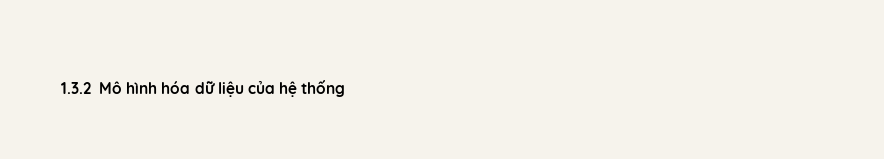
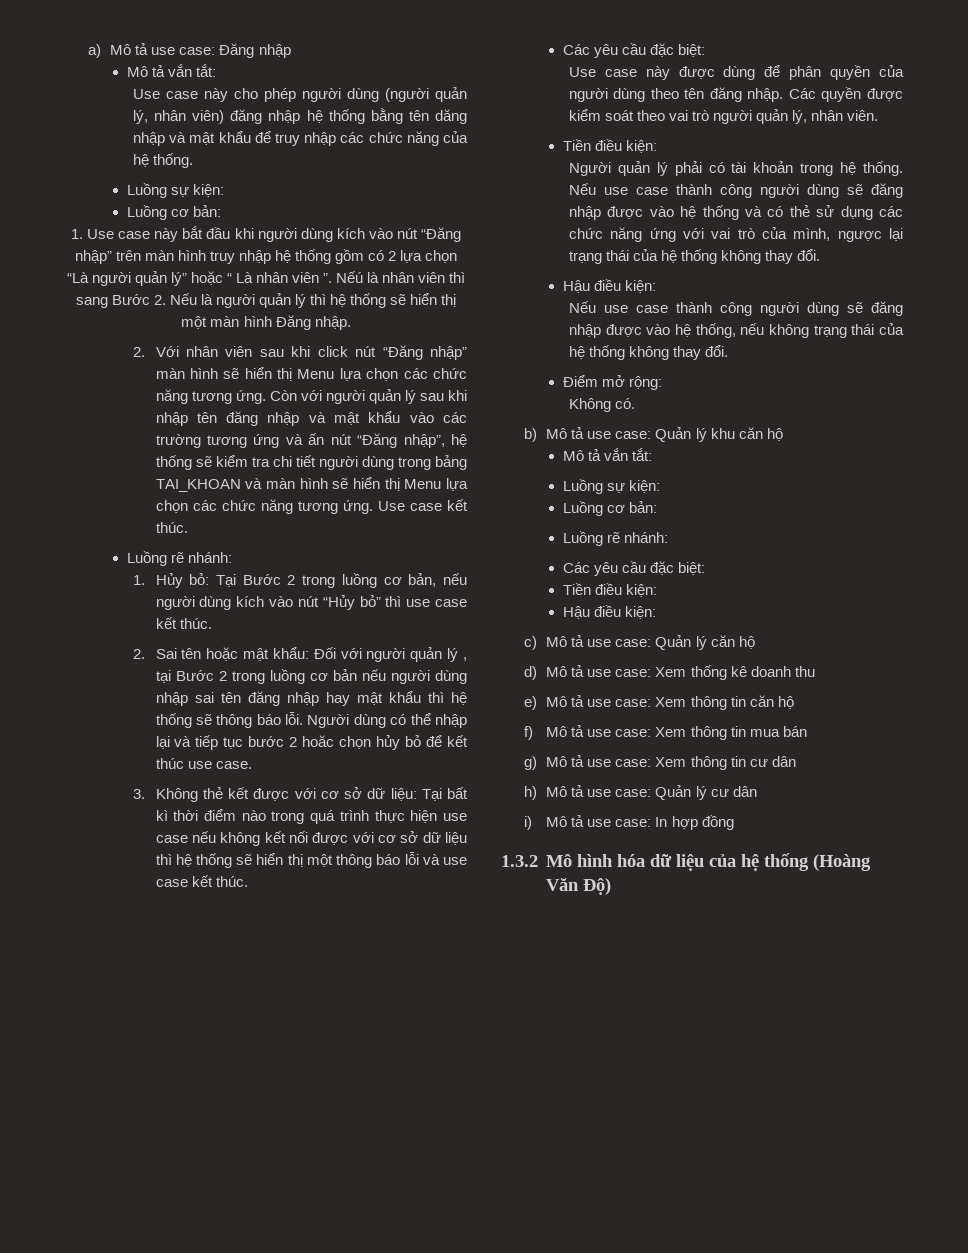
+ a) Mô tả use case: Đăng nhập
+ Mô tả vắn tắt:
+ Use case này cho phép người dùng (người quản lý, nhân viên) đăng nhập hệ thống bằng tên dăng nhập và mật khẩu để truy nhập các chức năng của hệ thống.
+ Luồng sự kiện:
+ Luồng cơ bản:
+ 1. Use case này bắt đầu khi người dùng kích vào nút “Đăng nhập” trên màn hình truy nhập hệ thống gồm có 2 lựa chọn “Là người quản lý” hoặc “ Là nhân viên ”. Nếú là nhân viên thì sang Bước 2. Nếu là người quản lý thì hệ thống sẽ hiển thị một màn hình Đăng nhập.
+ 2. Với nhân viên sau khi click nút “Đăng nhập” màn hình sẽ hiển thị Menu lựa chọn các chức năng tương ứng. Còn với người quản lý sau khi nhập tên đăng nhập và mật khẩu vào các trường tương ứng và ấn nút “Đăng nhập”, hệ thống sẽ kiểm tra chi tiết người dùng trong bảng TAI_KHOAN và màn hình sẽ hiển thị Menu lựa chọn các chức năng tương ứng. Use case kết thúc.
+ Luồng rẽ nhánh:
+ 1. Hủy bỏ: Tại Bước 2 trong luồng cơ bản, nếu người dùng kích vào nút “Hủy bỏ” thì use case kết thúc.
+ 2. Sai tên hoặc mật khẩu: Đối với người quản lý , tại Bước 2 trong luồng cơ bản nếu người dùng nhập sai tên đăng nhập hay mật khẩu thì hệ thống sẽ thông báo lỗi. Người dùng có thể nhập lại và tiếp tục bước 2 hoăc chọn hủy bỏ để kết thúc use case.
+ 3. Không thẻ kết được với cơ sở dữ liệu: Tại bất kì thời điểm nào trong quá trình thực hiện use case nếu không kết nối được với cơ sở dữ liệu thì hệ thống sẽ hiển thị một thông báo lỗi và use case kết thúc.
+ Các yêu cầu đặc biệt:
+ Use case này được dùng để phân quyền của người dùng theo tên đăng nhập. Các quyền được kiểm soát theo vai trò người quản lý, nhân viên.
+ Tiền điều kiện:
+ Người quản lý phải có tài khoản trong hệ thống. Nếu use case thành công người dùng sẽ đăng nhập được vào hệ thống và có thẻ sử dụng các chức năng ứng với vai trò của mình, ngược lại trạng thái của hệ thống không thay đổi.
+ Hậu điều kiện:
+ Nếu use case thành công người dùng sẽ đăng nhập được vào hệ thống, nếu không trạng thái của hệ thống không thay đổi.
+ Điểm mở rộng:
+ Không có.
+ b) Mô tả use case: Quản lý khu căn hộ
+ Mô tả vắn tắt:
+ Luồng sự kiện:
+ Luồng cơ bản:
+ Luồng rẽ nhánh:
+ Các yêu cầu đặc biệt:
+ Tiền điều kiện:
+ Hậu điều kiện:
+ c) Mô tả use case: Quản lý căn hộ
+ d) Mô tả use case: Xem thống kê doanh thu
+ e) Mô tả use case: Xem thông tin căn hộ
+ f) Mô tả use case: Xem thông tin mua bán
+ g) Mô tả use case: Xem thông tin cư dân
+ h) Mô tả use case: Quản lý cư dân
+ i) Mô tả use case: In hợp đồng
- 1.3.2 Mô hình hóa dữ liệu của hệ thống
+ 1.3.2 Mô hình hóa dữ liệu của hệ thống (Hoàng Văn Độ)

